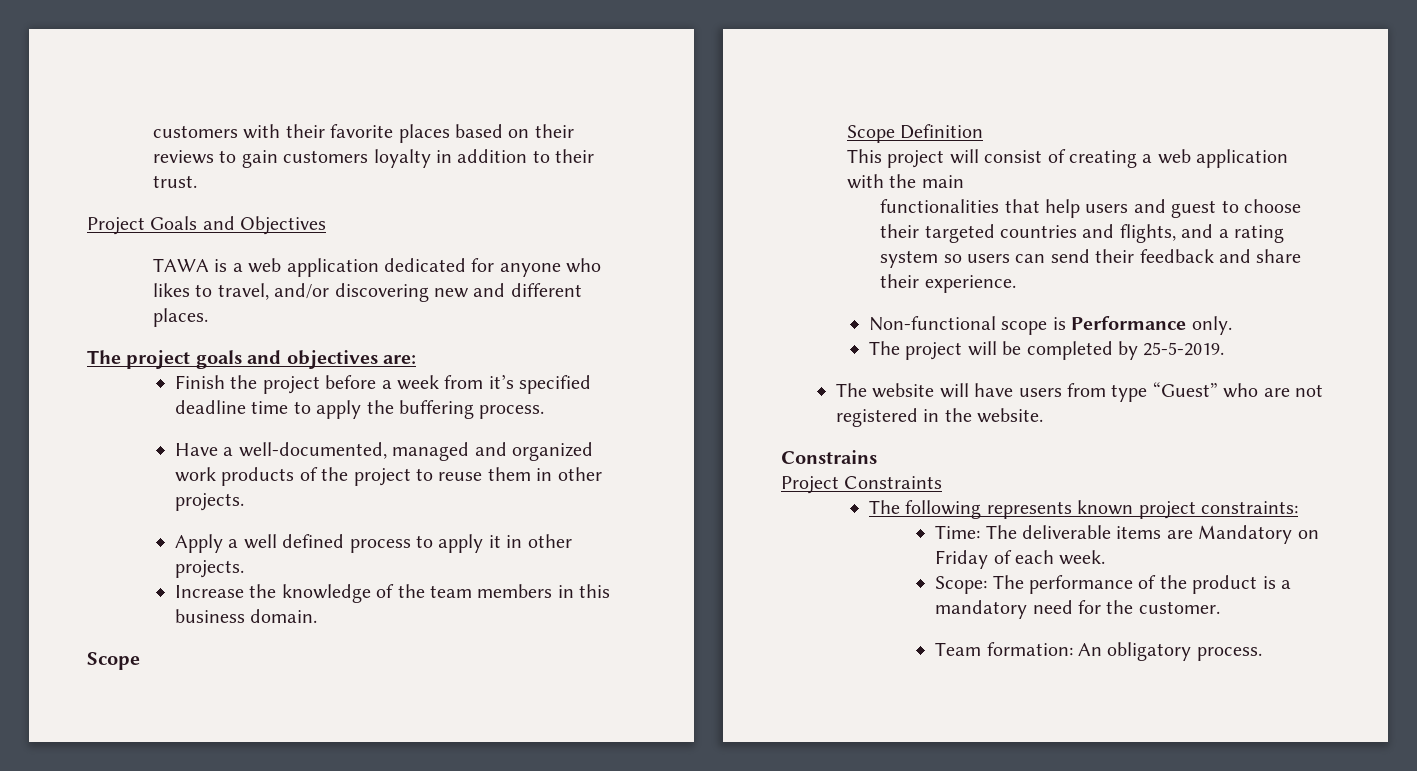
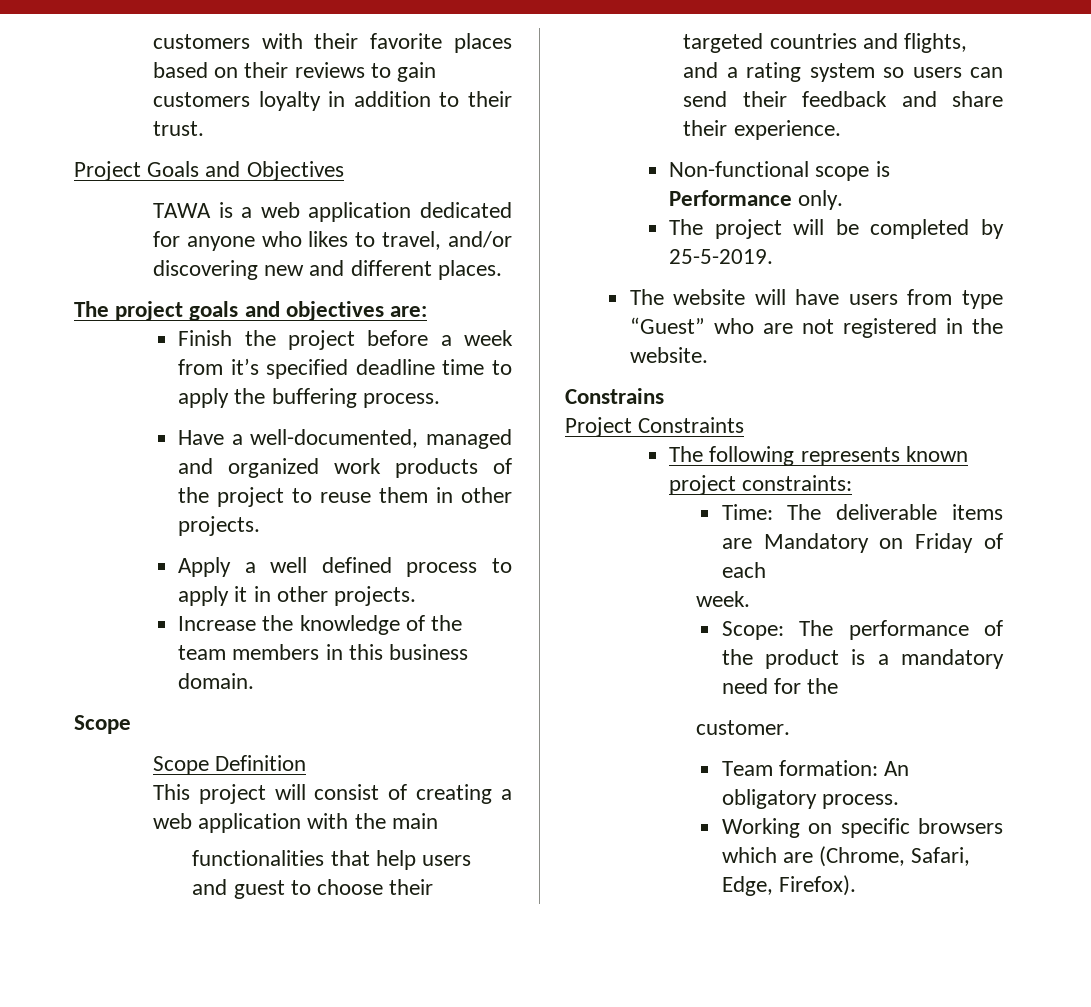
- Time: The deliverable items are Mandatory on Friday of each week.
+ Time: The deliverable items are Mandatory on Friday of each
+ week.
- Scope: The performance of the product is a mandatory need for the customer.
+ Scope: The performance of the product is a mandatory need for the
+ customer.
+ Working on specific browsers which are (Chrome, Safari, Edge, Firefox).

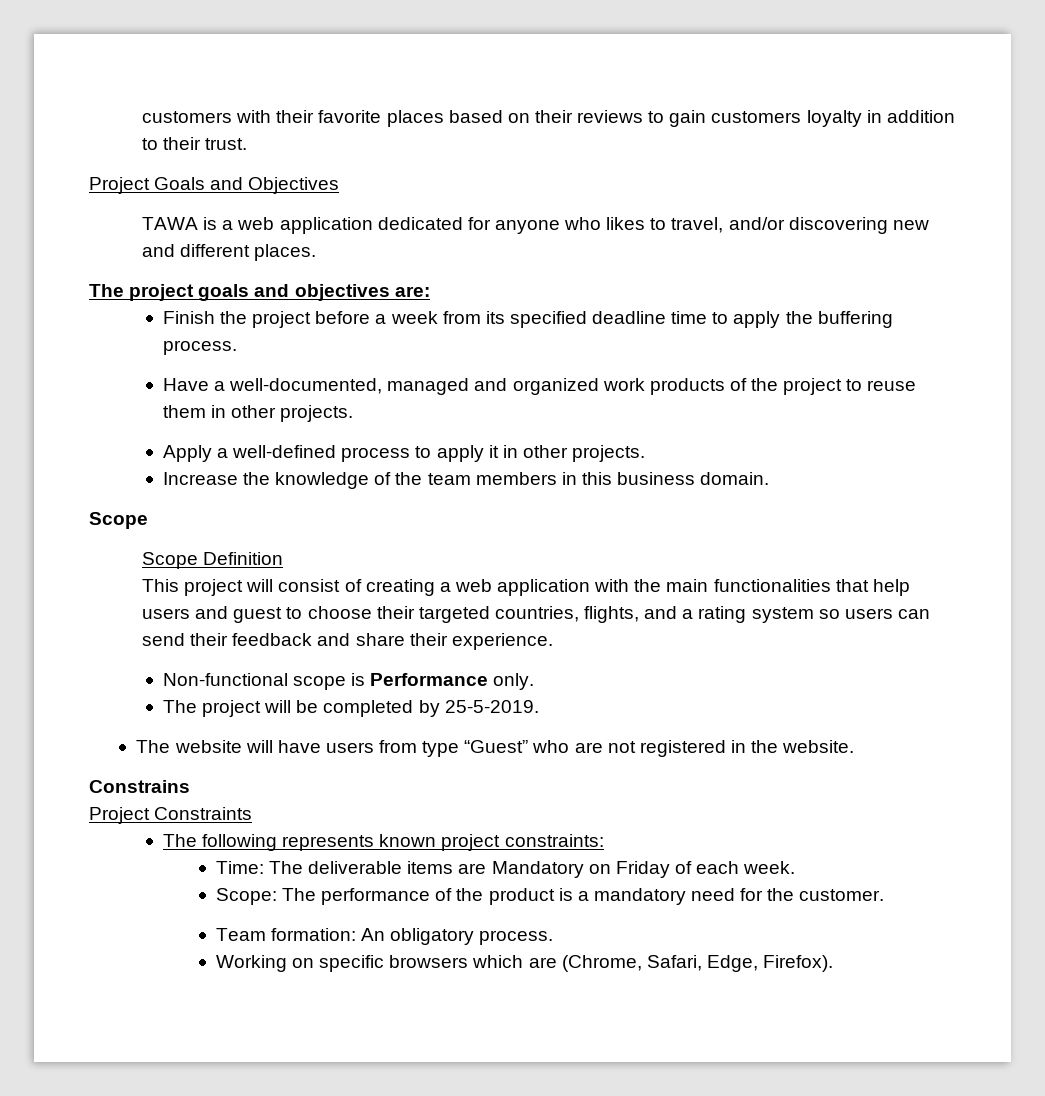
- Finish the project before a week from it’s specified deadline time to apply the buffering process.
+ Finish the project before a week from its specified deadline time to apply the buffering process.
- Apply a well defined process to apply it in other projects.
+ Apply a well-defined process to apply it in other projects.
- This project will consist of creating a web application with the main
- functionalities that help users and guest to choose their targeted countries and flights, and a rating system so users can send their feedback and share their experience.
+ This project will consist of creating a web application with the main functionalities that help users and guest to choose their targeted countries, flights, and a rating system so users can send their feedback and share their experience.
- Time: The deliverable items are Mandatory on Friday of each
- week.
+ Time: The deliverable items are Mandatory on Friday of each week.
- Scope: The performance of the product is a mandatory need for the
- customer.
+ Scope: The performance of the product is a mandatory need for the customer.

